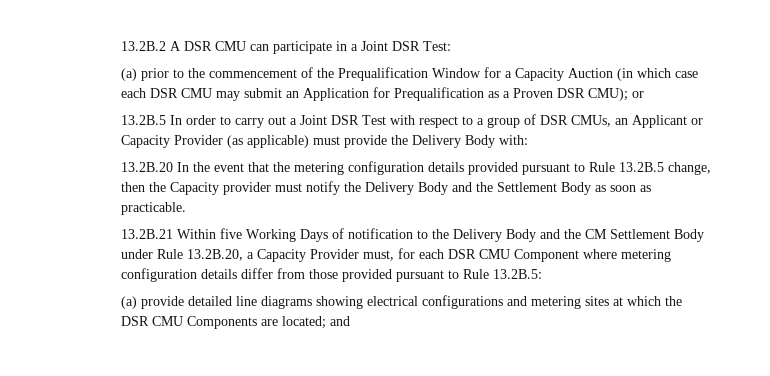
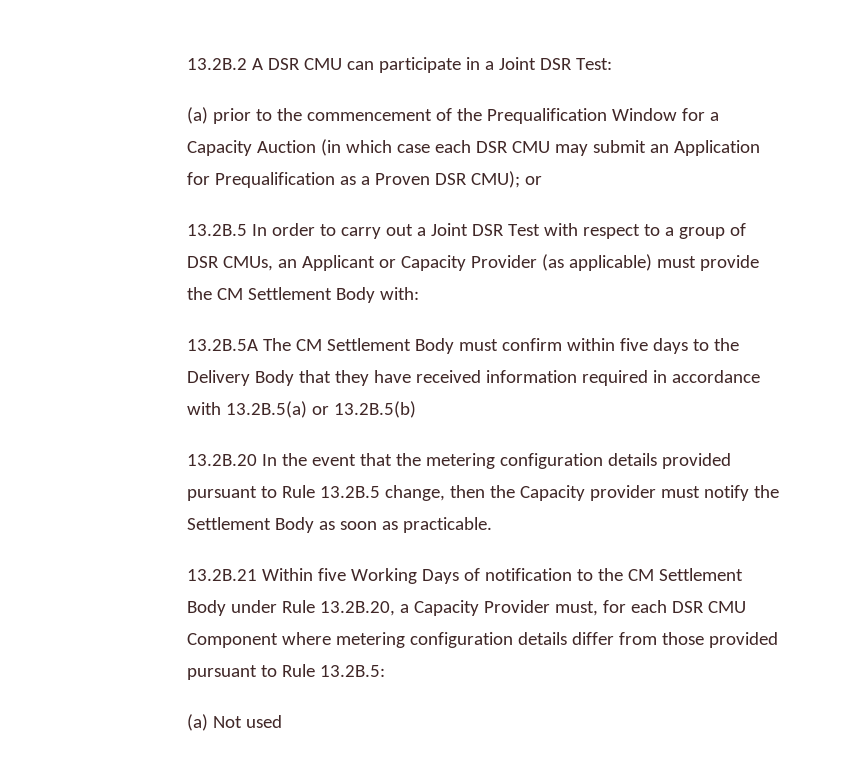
- 13.2B.5 In order to carry out a Joint DSR Test with respect to a group of DSR CMUs, an Applicant or Capacity Provider (as applicable) must provide the Delivery Body with:
+ 13.2B.5 In order to carry out a Joint DSR Test with respect to a group of DSR CMUs, an Applicant or Capacity Provider (as applicable) must provide the CM Settlement Body with:
+ 13.2B.5A The CM Settlement Body must confirm within five days to the Delivery Body that they have received information required in accordance with 13.2B.5(a) or 13.2B.5(b)
- 13.2B.20 In the event that the metering configuration details provided pursuant to Rule 13.2B.5 change, then the Capacity provider must notify the Delivery Body and the Settlement Body as soon as practicable.
+ 13.2B.20 In the event that the metering configuration details provided pursuant to Rule 13.2B.5 change, then the Capacity provider must notify the Settlement Body as soon as practicable.
- 13.2B.21 Within five Working Days of notification to the Delivery Body and the CM Settlement Body under Rule 13.2B.20, a Capacity Provider must, for each DSR CMU Component where metering configuration details differ from those provided pursuant to Rule 13.2B.5:
+ 13.2B.21 Within five Working Days of notification to the CM Settlement Body under Rule 13.2B.20, a Capacity Provider must, for each DSR CMU Component where metering configuration details differ from those provided pursuant to Rule 13.2B.5:
- (a) provide detailed line diagrams showing electrical configurations and metering sites at which the DSR CMU Components are located; and
+ (a) Not used

